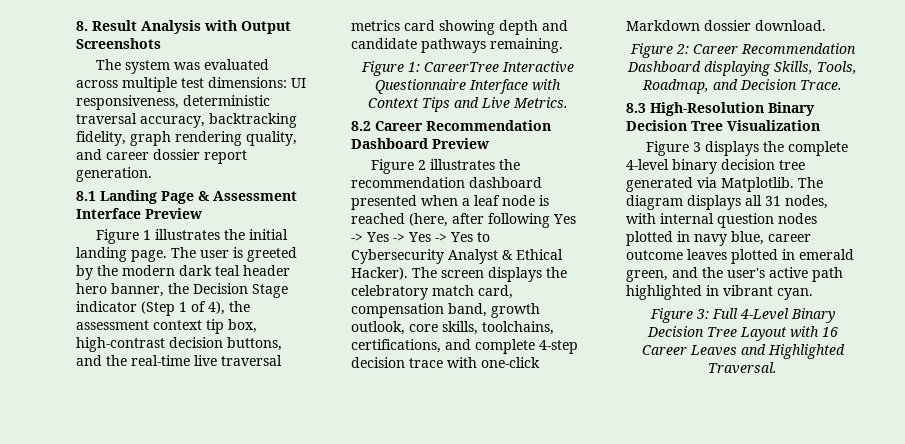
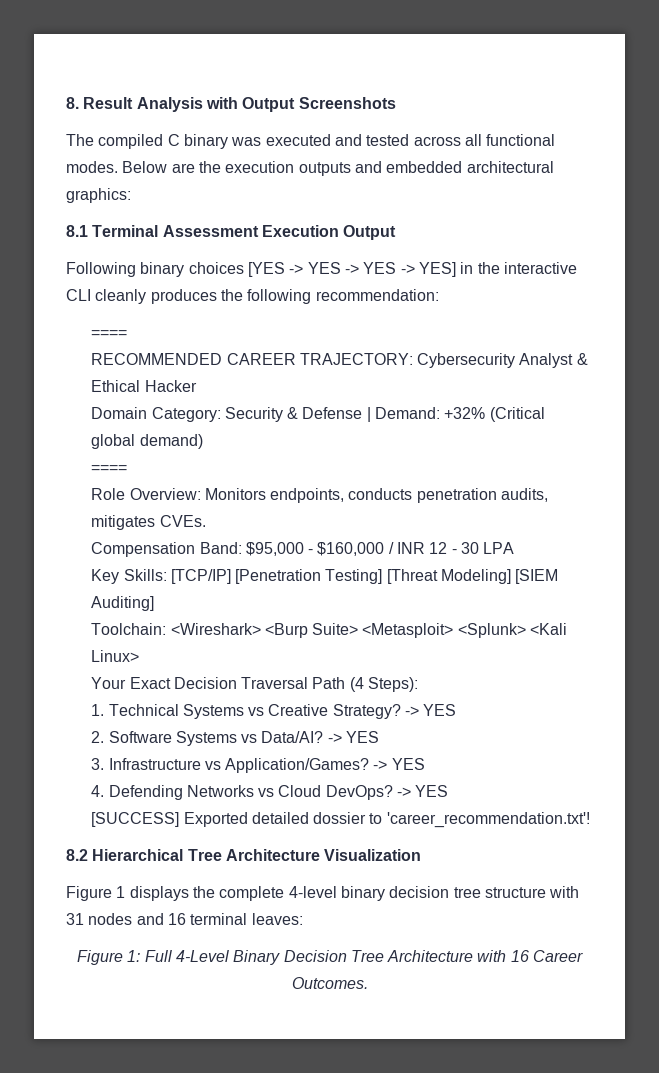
- The system was evaluated across multiple test dimensions: UI responsiveness, deterministic traversal accuracy, backtracking fidelity, graph rendering quality, and career dossier report generation.
- 8.1 Landing Page & Assessment Interface Preview
- Figure 1 illustrates the initial landing page. The user is greeted by the modern dark teal header hero banner, the Decision Stage indicator (Step 1 of 4), the assessment context tip box, high-contrast decision buttons, and the real-time live traversal metrics card showing depth and candidate pathways remaining.
- Figure 1: CareerTree Interactive Questionnaire Interface with Context Tips and Live Metrics.
- 8.2 Career Recommendation Dashboard Preview
- Figure 2 illustrates the recommendation dashboard presented when a leaf node is reached (here, after following Yes -> Yes -> Yes -> Yes to Cybersecurity Analyst & Ethical Hacker). The screen displays the celebratory match card, compensation band, growth outlook, core skills, toolchains, certifications, and complete 4-step decision trace with one-click Markdown dossier download.
- Figure 2: Career Recommendation Dashboard displaying Skills, Tools, Roadmap, and Decision Trace.
- 8.3 High-Resolution Binary Decision Tree Visualization
+ The compiled C binary was executed and tested across all functional modes. Below are the execution outputs and embedded architectural graphics:
+ 8.1 Terminal Assessment Execution Output
+ Following binary choices [YES -> YES -> YES -> YES] in the interactive CLI cleanly produces the following recommendation:
+ ====
+ RECOMMENDED CAREER TRAJECTORY: Cybersecurity Analyst & Ethical Hacker
+ Domain Category: Security & Defense | Demand: +32% (Critical global demand)
+ ====
+ Role Overview: Monitors endpoints, conducts penetration audits, mitigates CVEs.
+ Compensation Band: $95,000 - $160,000 / INR 12 - 30 LPA
+ Key Skills: [TCP/IP] [Penetration Testing] [Threat Modeling] [SIEM Auditing]
+ Toolchain: <Wireshark> <Burp Suite> <Metasploit> <Splunk> <Kali Linux>
+ Your Exact Decision Traversal Path (4 Steps):
+ 1. Technical Systems vs Creative Strategy? -> YES
+ 2. Software Systems vs Data/AI? -> YES
+ 3. Infrastructure vs Application/Games? -> YES
+ 4. Defending Networks vs Cloud DevOps? -> YES
+ [SUCCESS] Exported detailed dossier to 'career_recommendation.txt'!
+ 8.2 Hierarchical Tree Architecture Visualization
- Figure 3 displays the complete 4-level binary decision tree generated via Matplotlib. The diagram displays all 31 nodes, with internal question nodes plotted in navy blue, career outcome leaves plotted in emerald green, and the user's active path highlighted in vibrant cyan.
- Figure 3: Full 4-Level Binary Decision Tree Layout with 16 Career Leaves and Highlighted Traversal.
+ Figure 1 displays the complete 4-level binary decision tree structure with 31 nodes and 16 terminal leaves:
+ Figure 1: Full 4-Level Binary Decision Tree Architecture with 16 Career Outcomes.

